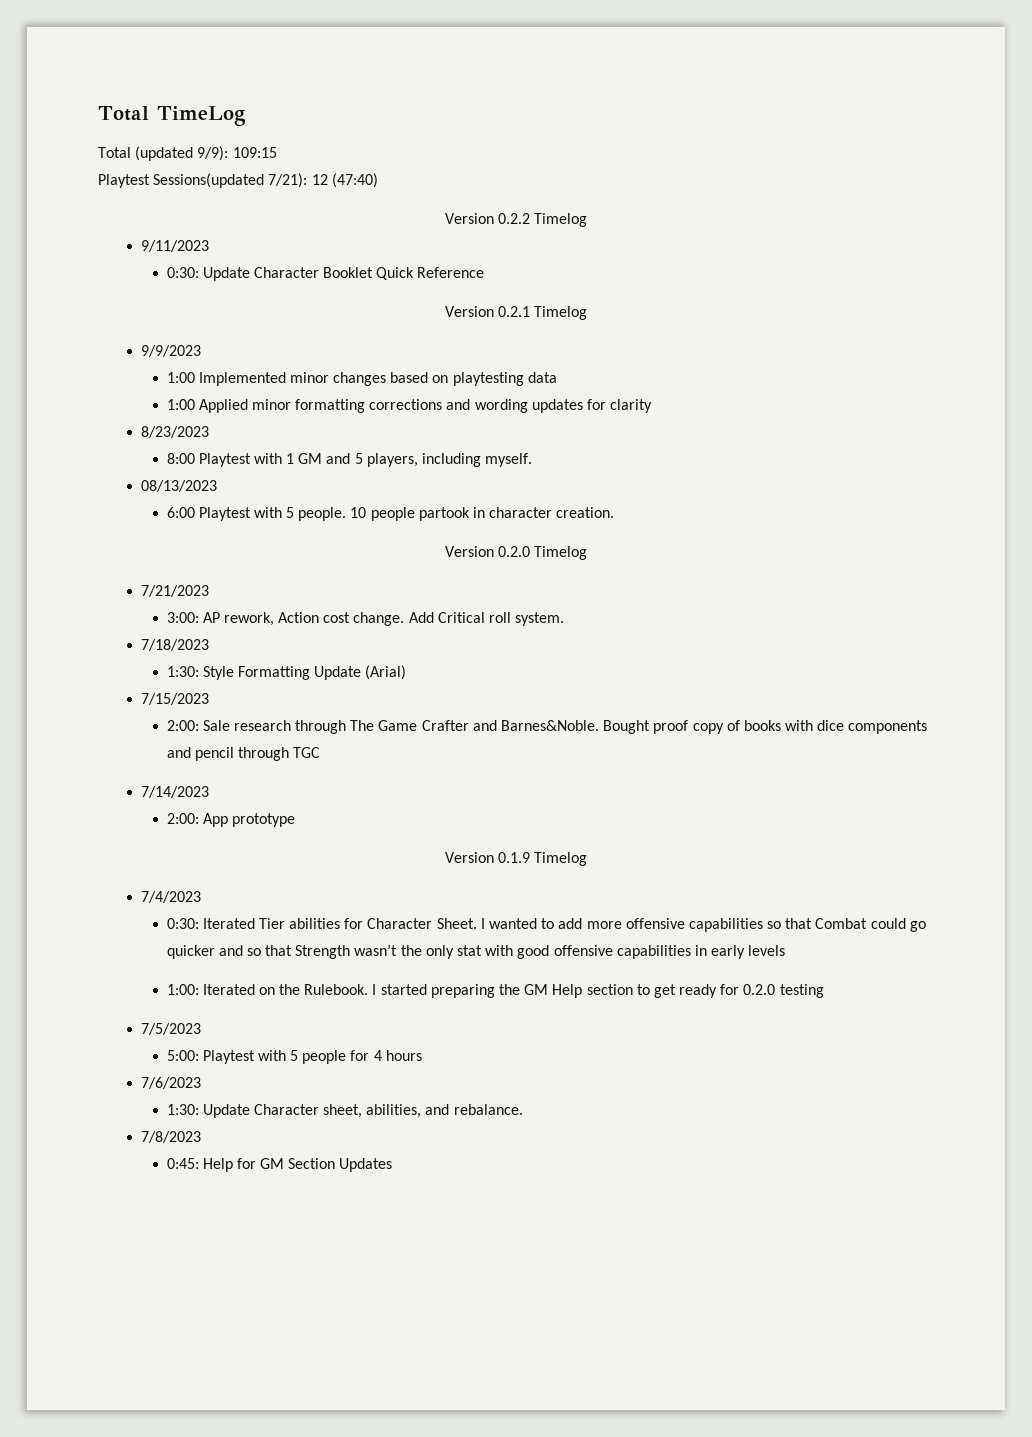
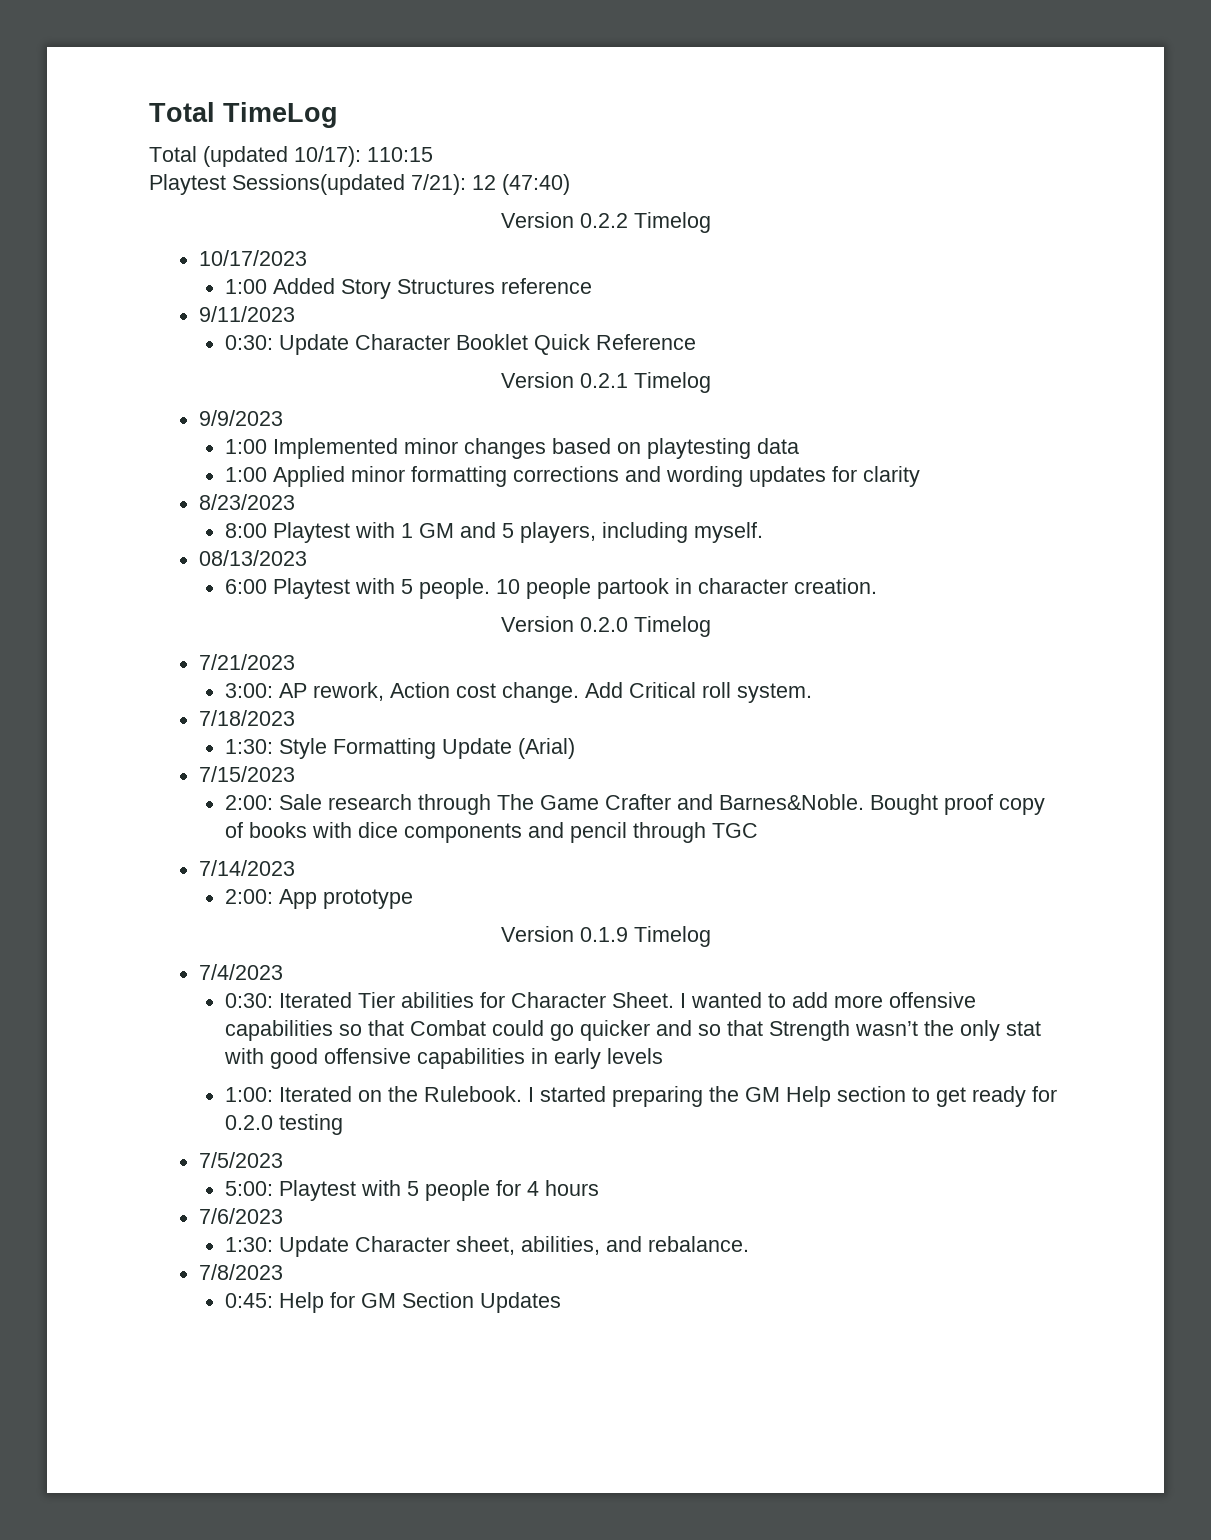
- Total (updated 9/9): 109:15
+ Total (updated 10/17): 110:15
+ 10/17/2023
+ 1:00 Added Story Structures reference

